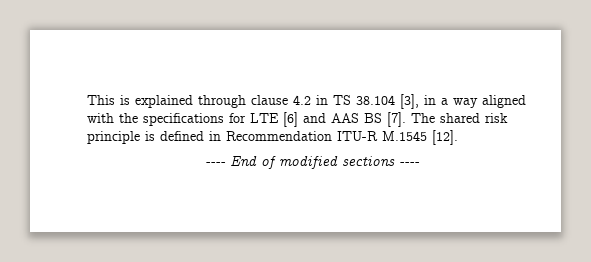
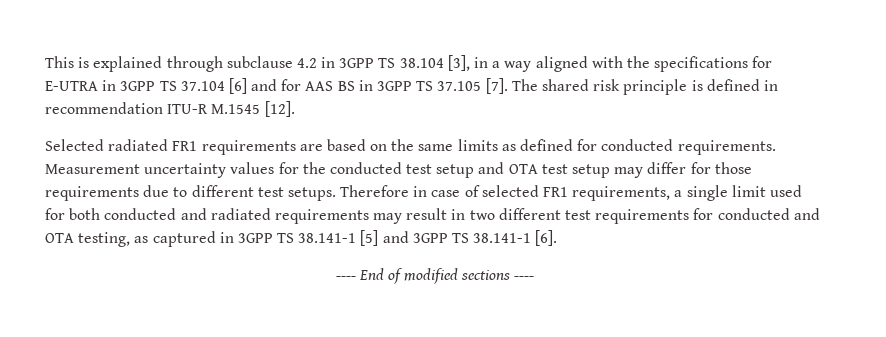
- This is explained through clause 4.2 in TS 38.104 [3], in a way aligned with the specifications for LTE [6] and AAS BS [7].
+ This is explained through subclause 4.2 in 3GPP TS 38.104 [3], in a way aligned with the specifications for E-UTRA in 3GPP TS 37.104 [6] and for AAS BS in 3GPP TS 37.105 [7].
- The shared risk principle is defined in Recommendation ITU-R M.1545 [12].
+ The shared risk principle is defined in recommendation ITU-R M.1545 [12].
+ Selected radiated FR1 requirements are based on the same limits as defined for conducted requirements. Measurement uncertainty values for the conducted test setup and OTA test setup may differ for those requirements due to different test setups. Therefore in case of selected FR1 requirements, a single limit used for both conducted and radiated requirements may result in two different test requirements for conducted and OTA testing, as captured in 3GPP TS 38.141-1 [5] and 3GPP TS 38.141-1 [6].

